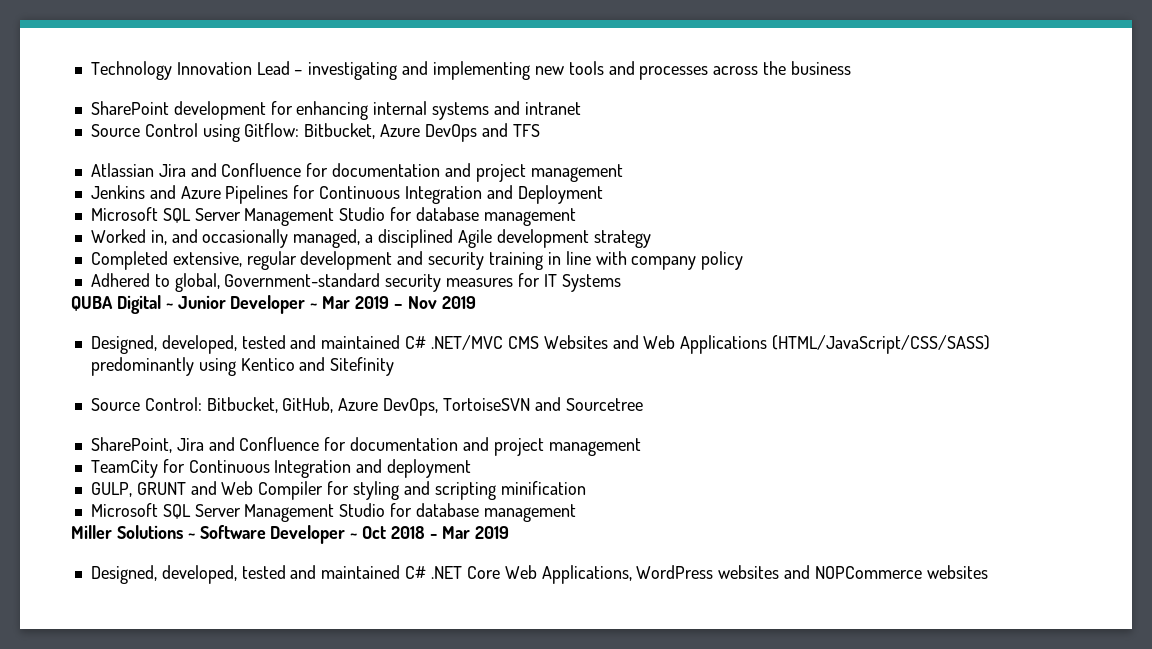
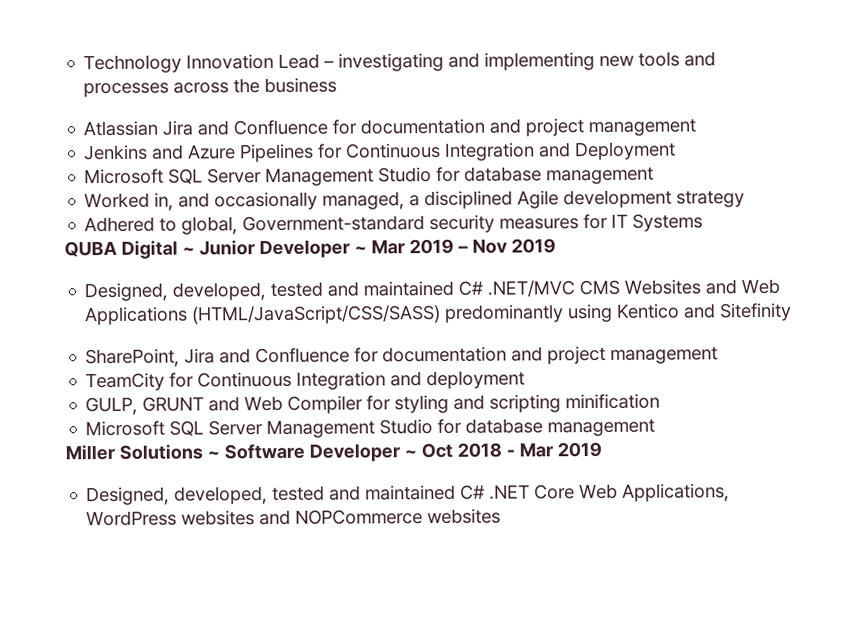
- SharePoint development for enhancing internal systems and intranet
- Source Control using Gitflow: Bitbucket, Azure DevOps and TFS
- Completed extensive, regular development and security training in line with company policy
- Source Control: Bitbucket, GitHub, Azure DevOps, TortoiseSVN and Sourcetree

